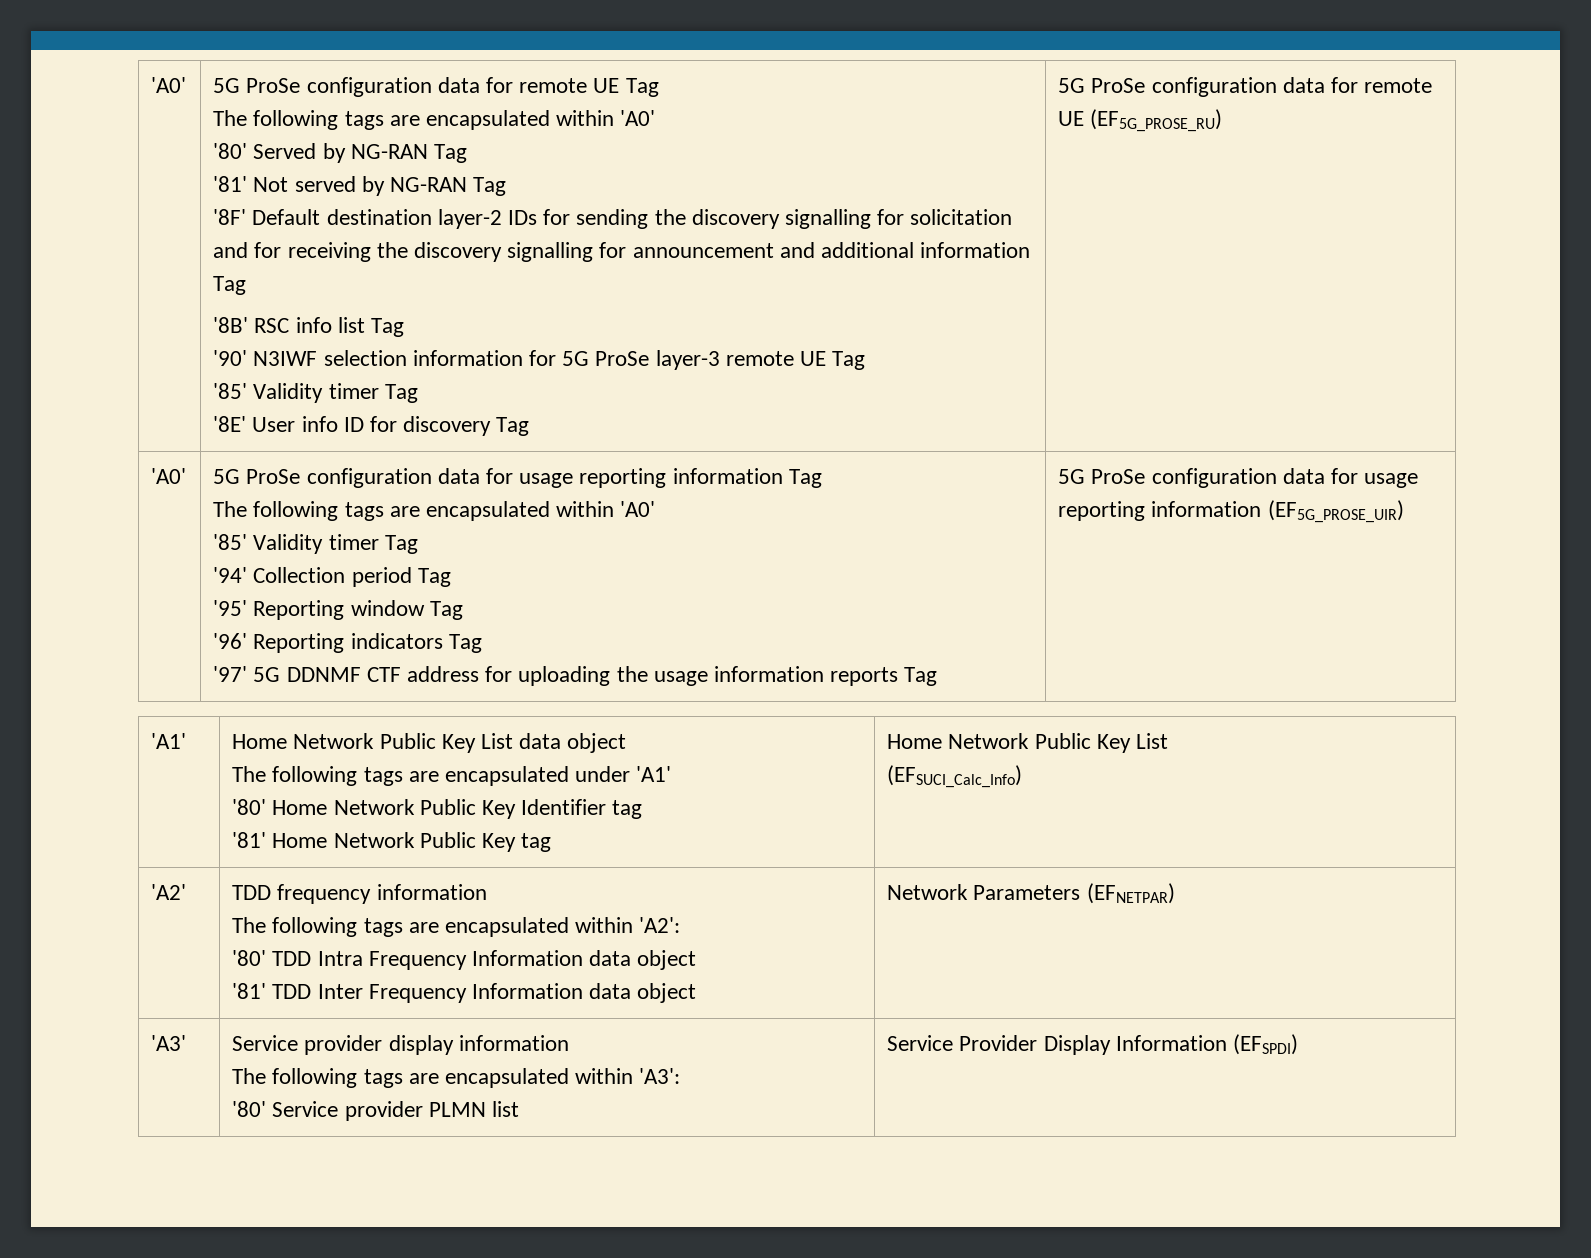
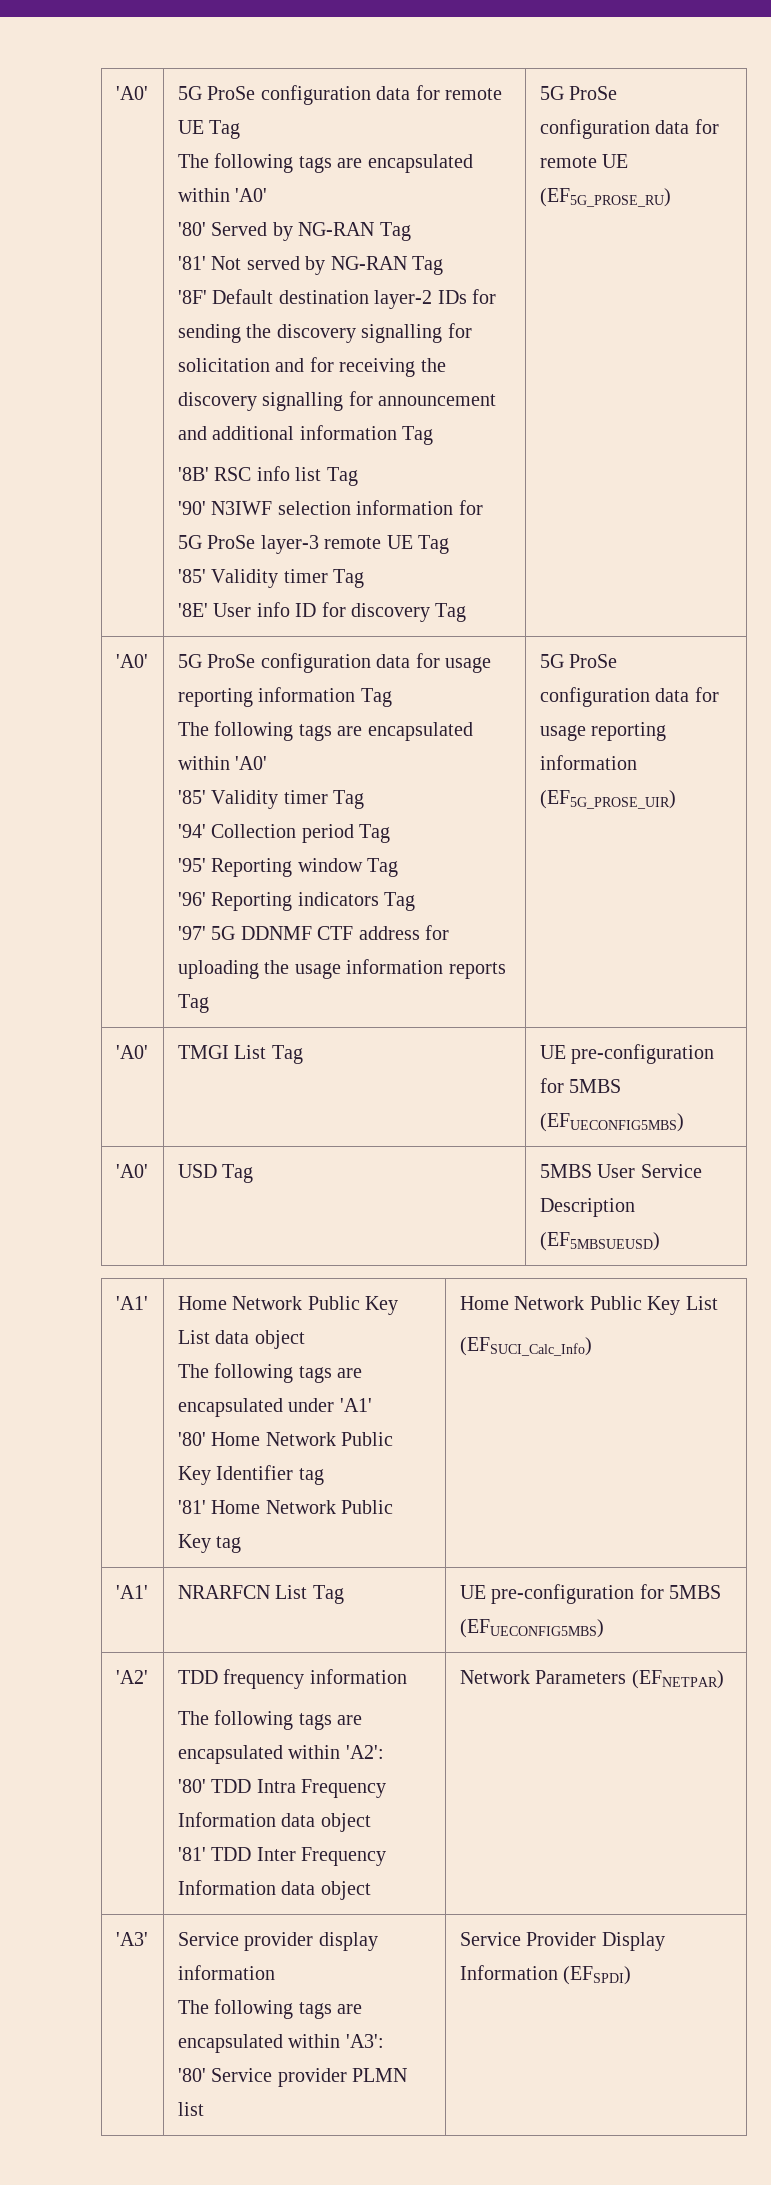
+ 'A0' | TMGI List Tag | UE pre-configuration for 5MBS (EFUECONFIG5MBS)
+ 'A0' | USD Tag | 5MBS User Service Description (EF5MBSUEUSD)
+ 'A1' | NRARFCN List Tag | UE pre-configuration for 5MBS (EFUECONFIG5MBS)

